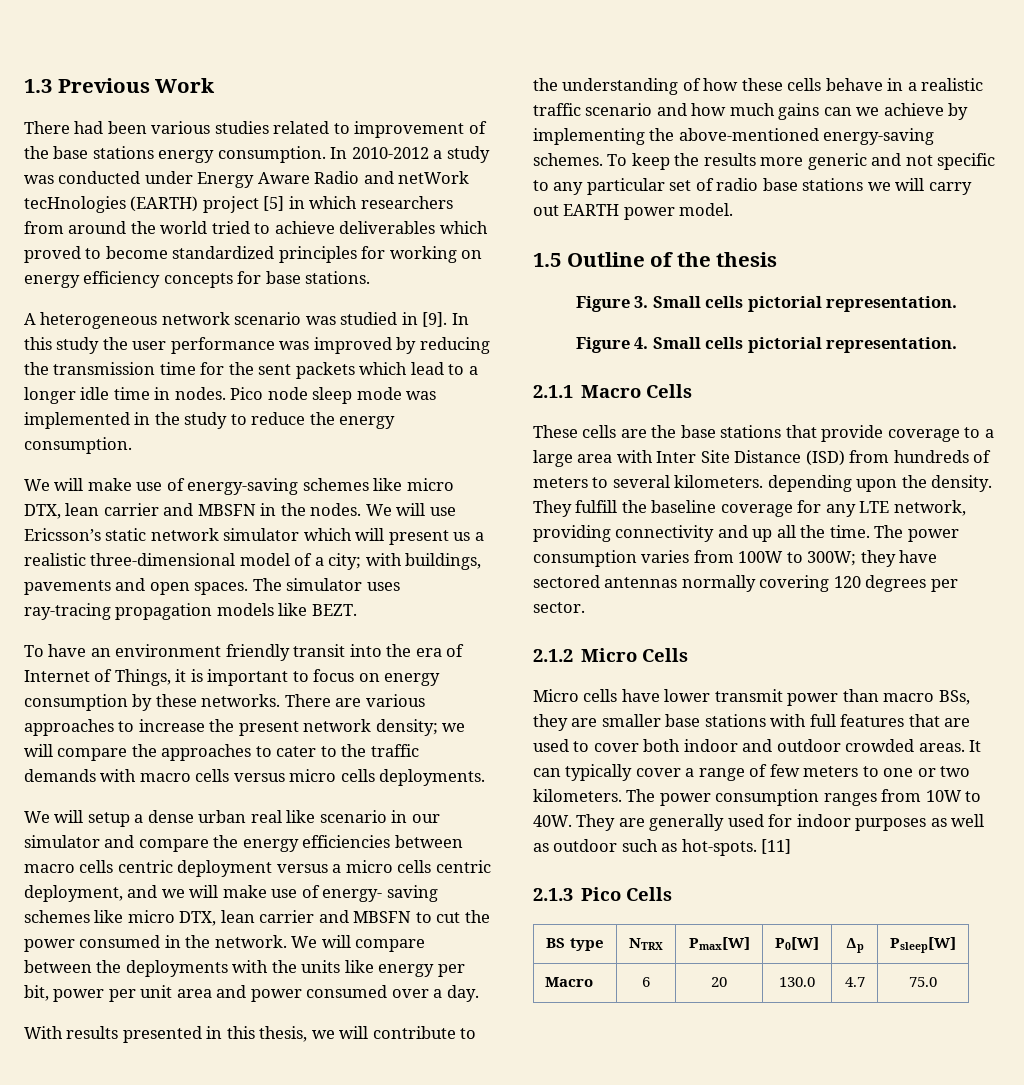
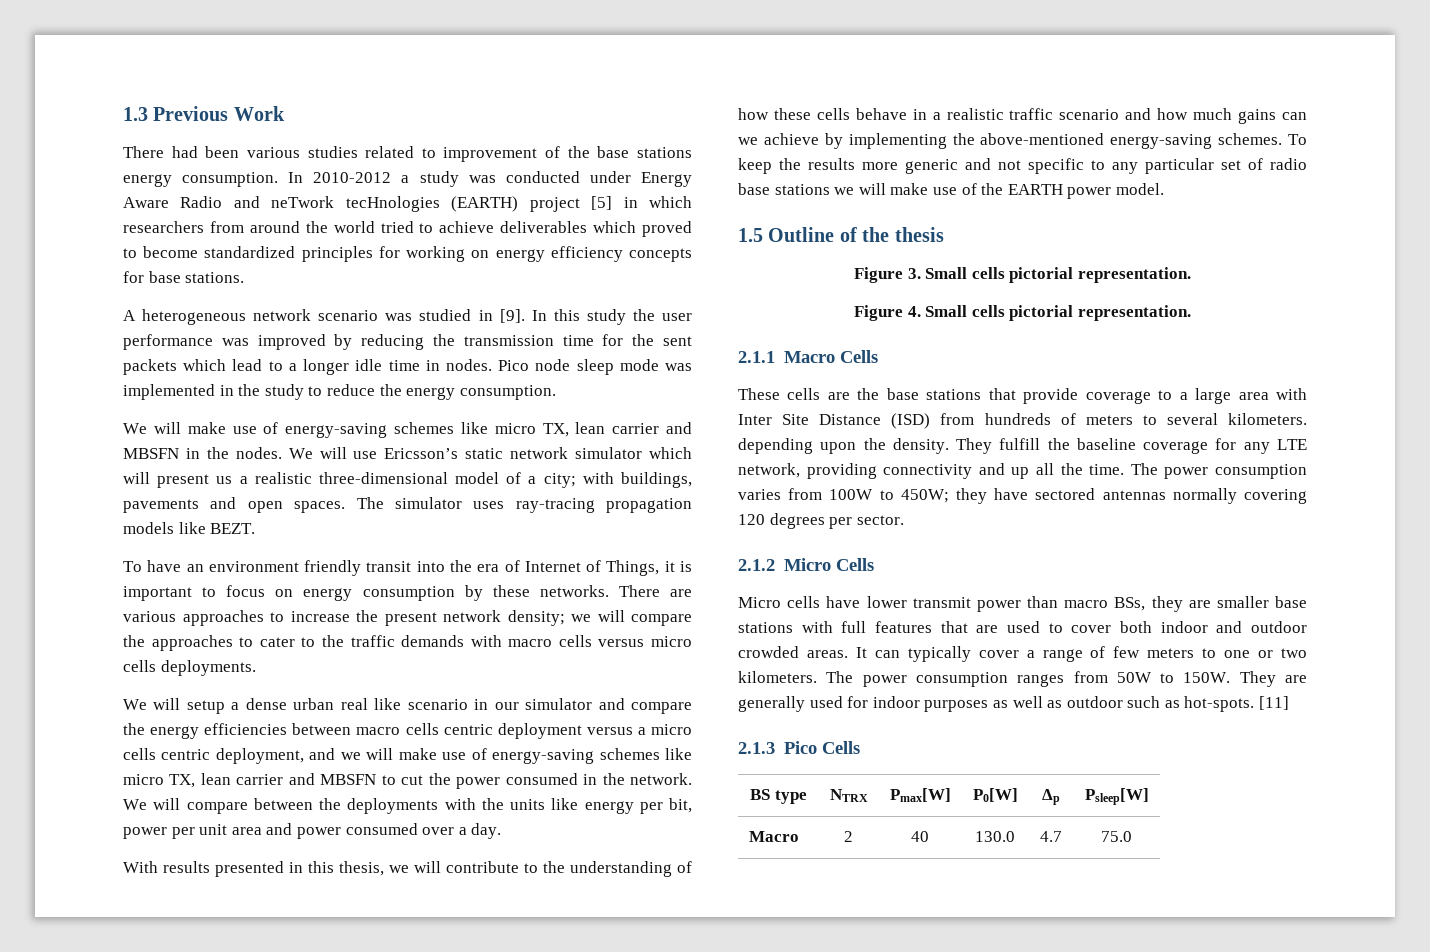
- In 2010-2012 a study was conducted under Energy Aware Radio and netWork tecHnologies (EARTH) project [5] in which researchers from around the world tried to achieve deliverables which proved to become standardized principles for working on energy efficiency concepts for base stations.
+ In 2010-2012 a study was conducted under Energy Aware Radio and neTwork tecHnologies (EARTH) project [5] in which researchers from around the world tried to achieve deliverables which proved to become standardized principles for working on energy efficiency concepts for base stations.
- We will make use of energy-saving schemes like micro DTX, lean carrier and MBSFN in the nodes.
+ We will make use of energy-saving schemes like micro TX, lean carrier and MBSFN in the nodes.
- We will setup a dense urban real like scenario in our simulator and compare the energy efficiencies between macro cells centric deployment versus a micro cells centric deployment, and we will make use of energy- saving schemes like micro DTX, lean carrier and MBSFN to cut the power consumed in the network.
+ We will setup a dense urban real like scenario in our simulator and compare the energy efficiencies between macro cells centric deployment versus a micro cells centric deployment, and we will make use of energy-saving schemes like micro TX, lean carrier and MBSFN to cut the power consumed in the network.
- To keep the results more generic and not specific to any particular set of radio base stations we will carry out EARTH power model.
+ To keep the results more generic and not specific to any particular set of radio base stations we will make use of the EARTH power model.
- The power consumption varies from 100W to 300W; they have sectored antennas normally covering 120 degrees per sector.
+ The power consumption varies from 100W to 450W; they have sectored antennas normally covering 120 degrees per sector.
- The power consumption ranges from 10W to 40W.
+ The power consumption ranges from 50W to 150W.
- Macro | 6 | 20 | 130.0 | 4.7 | 75.0
+ Macro | 2 | 40 | 130.0 | 4.7 | 75.0

